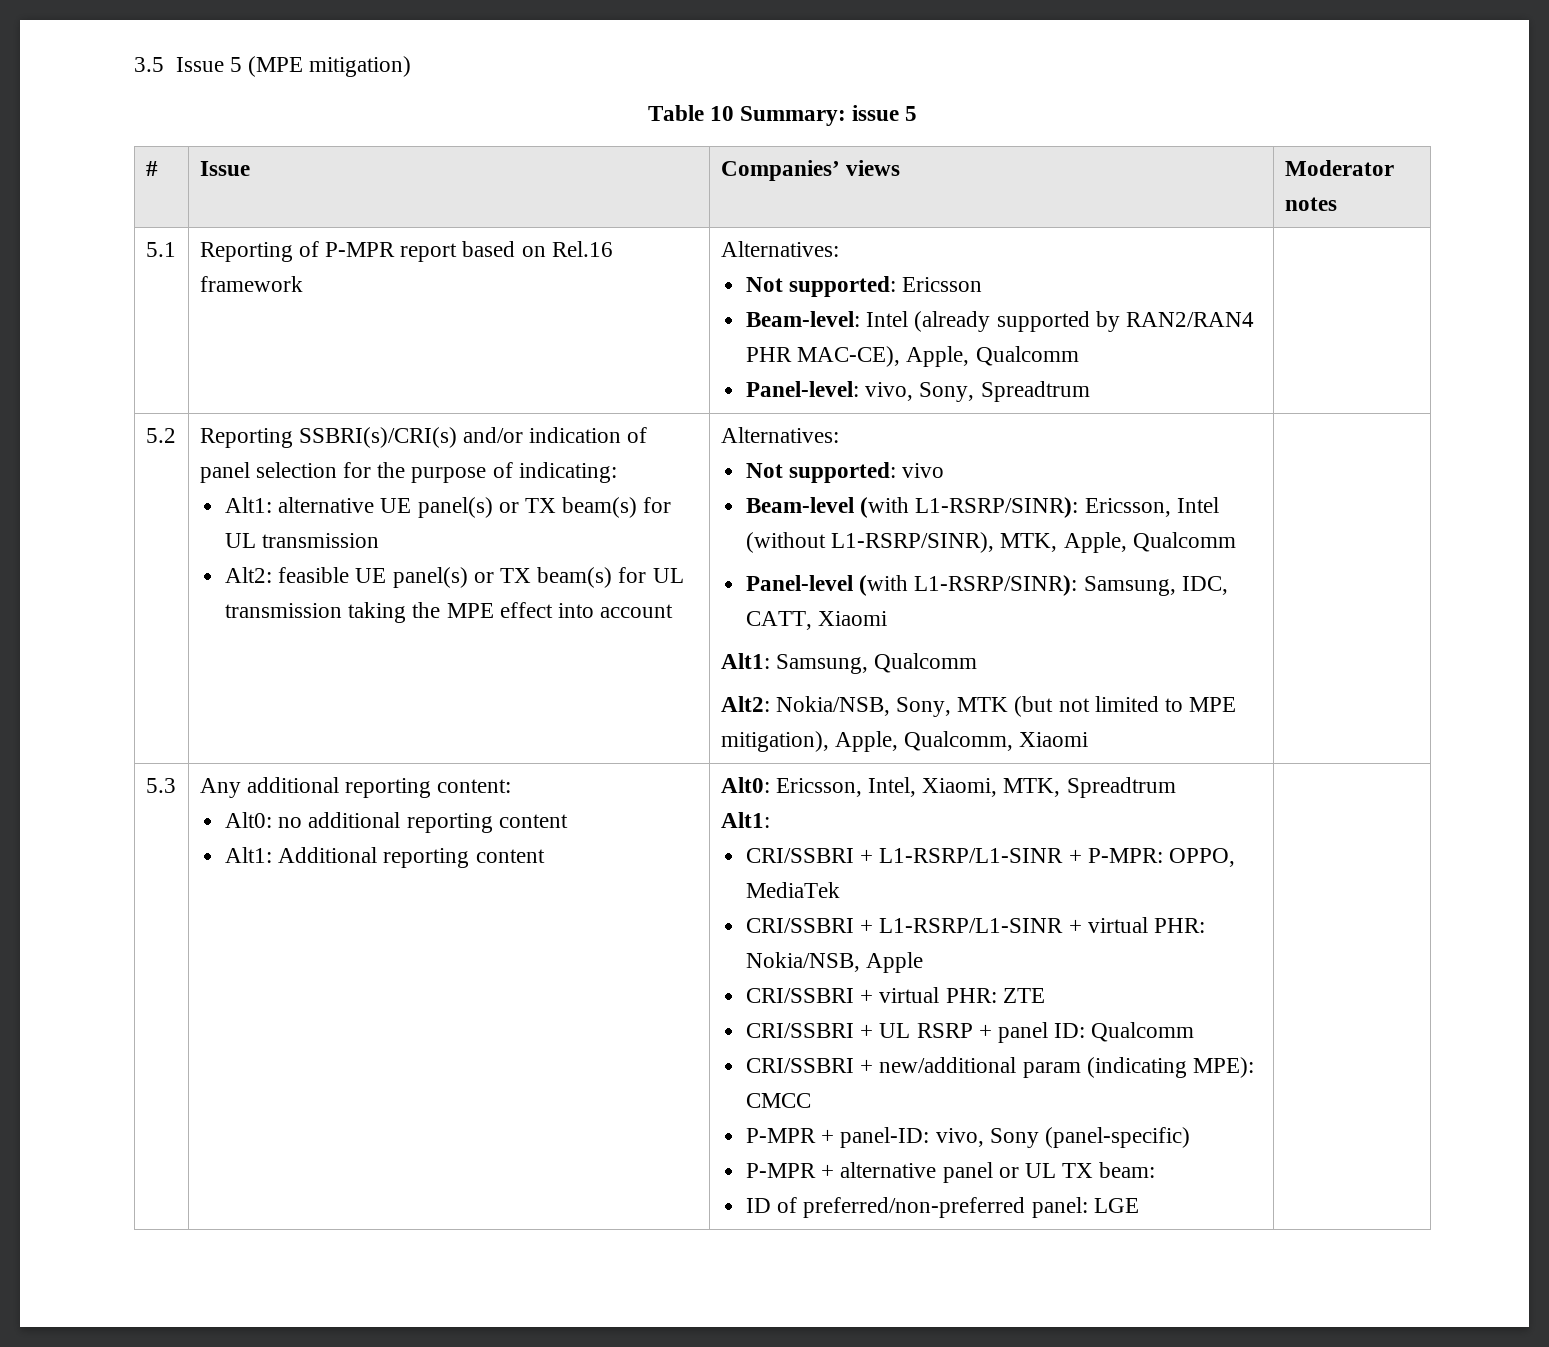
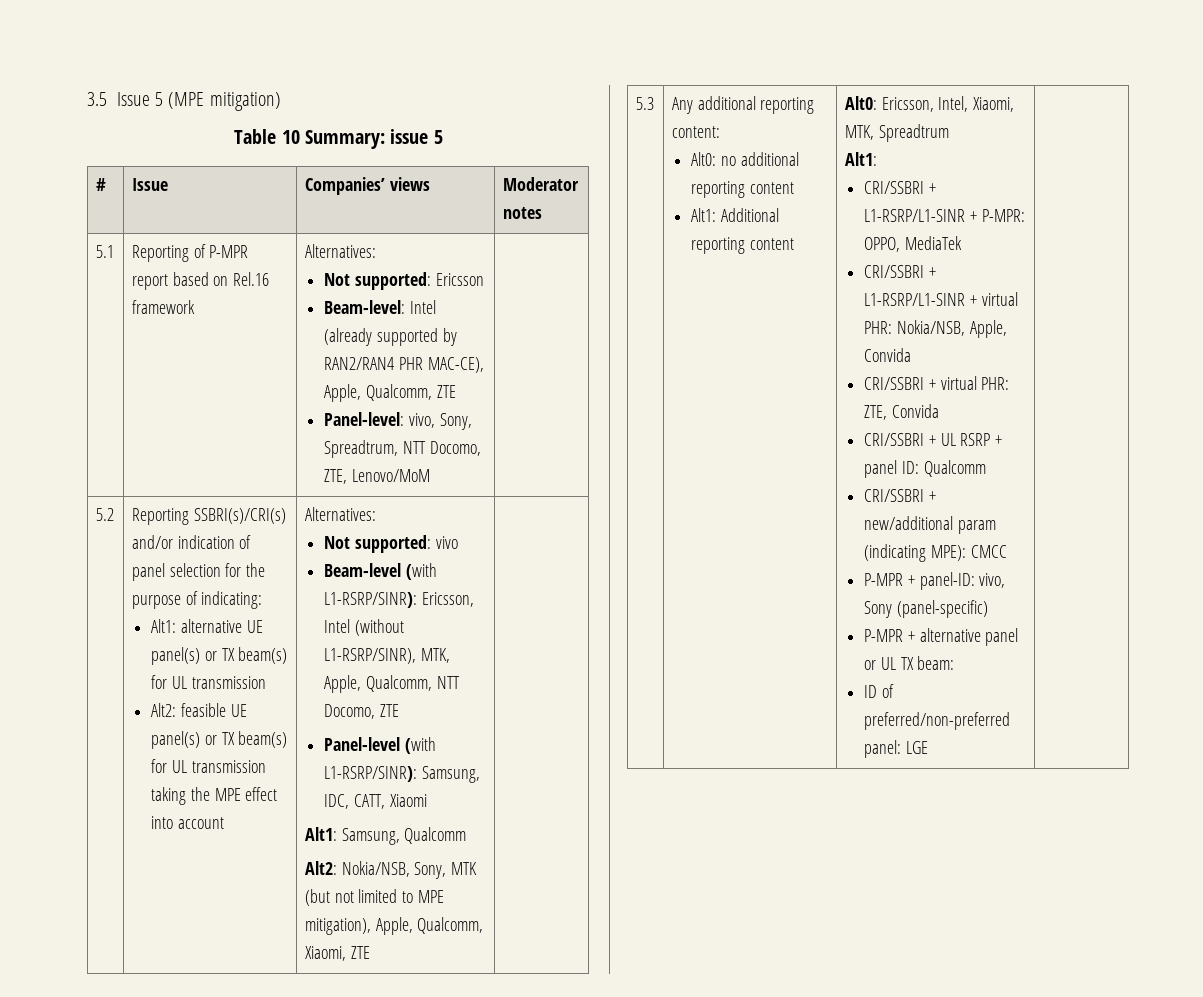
  5.1 | Reporting of P-MPR report based on Rel.16 framework | Alternatives:
  Not supported: Ericsson
- Beam-level: Intel (already supported by RAN2/RAN4 PHR MAC-CE), Apple, Qualcomm
- Panel-level: vivo, Sony, Spreadtrum |
+ Beam-level: Intel (already supported by RAN2/RAN4 PHR MAC-CE), Apple, Qualcomm, ZTE
+ Panel-level: vivo, Sony, Spreadtrum, NTT Docomo, ZTE, Lenovo/MoM |
- Beam-level (with L1-RSRP/SINR): Ericsson, Intel (without L1-RSRP/SINR), MTK, Apple, Qualcomm
+ Beam-level (with L1-RSRP/SINR): Ericsson, Intel (without L1-RSRP/SINR), MTK, Apple, Qualcomm, NTT Docomo, ZTE
- Alt2: Nokia/NSB, Sony, MTK (but not limited to MPE mitigation), Apple, Qualcomm, Xiaomi
+ Alt2: Nokia/NSB, Sony, MTK (but not limited to MPE mitigation), Apple, Qualcomm, Xiaomi, ZTE
- CRI/SSBRI + L1-RSRP/L1-SINR + virtual PHR: Nokia/NSB, Apple
+ CRI/SSBRI + L1-RSRP/L1-SINR + virtual PHR: Nokia/NSB, Apple, Convida
- CRI/SSBRI + virtual PHR: ZTE
+ CRI/SSBRI + virtual PHR: ZTE, Convida

